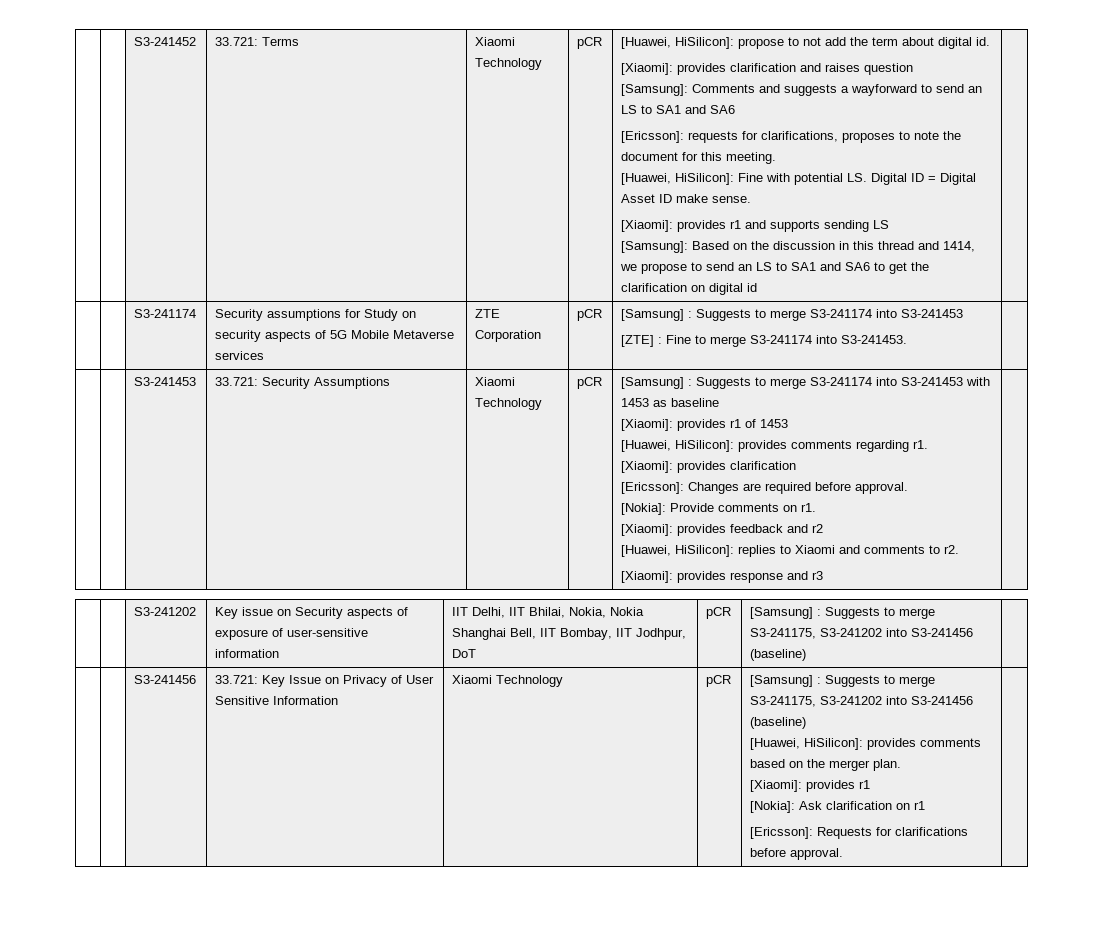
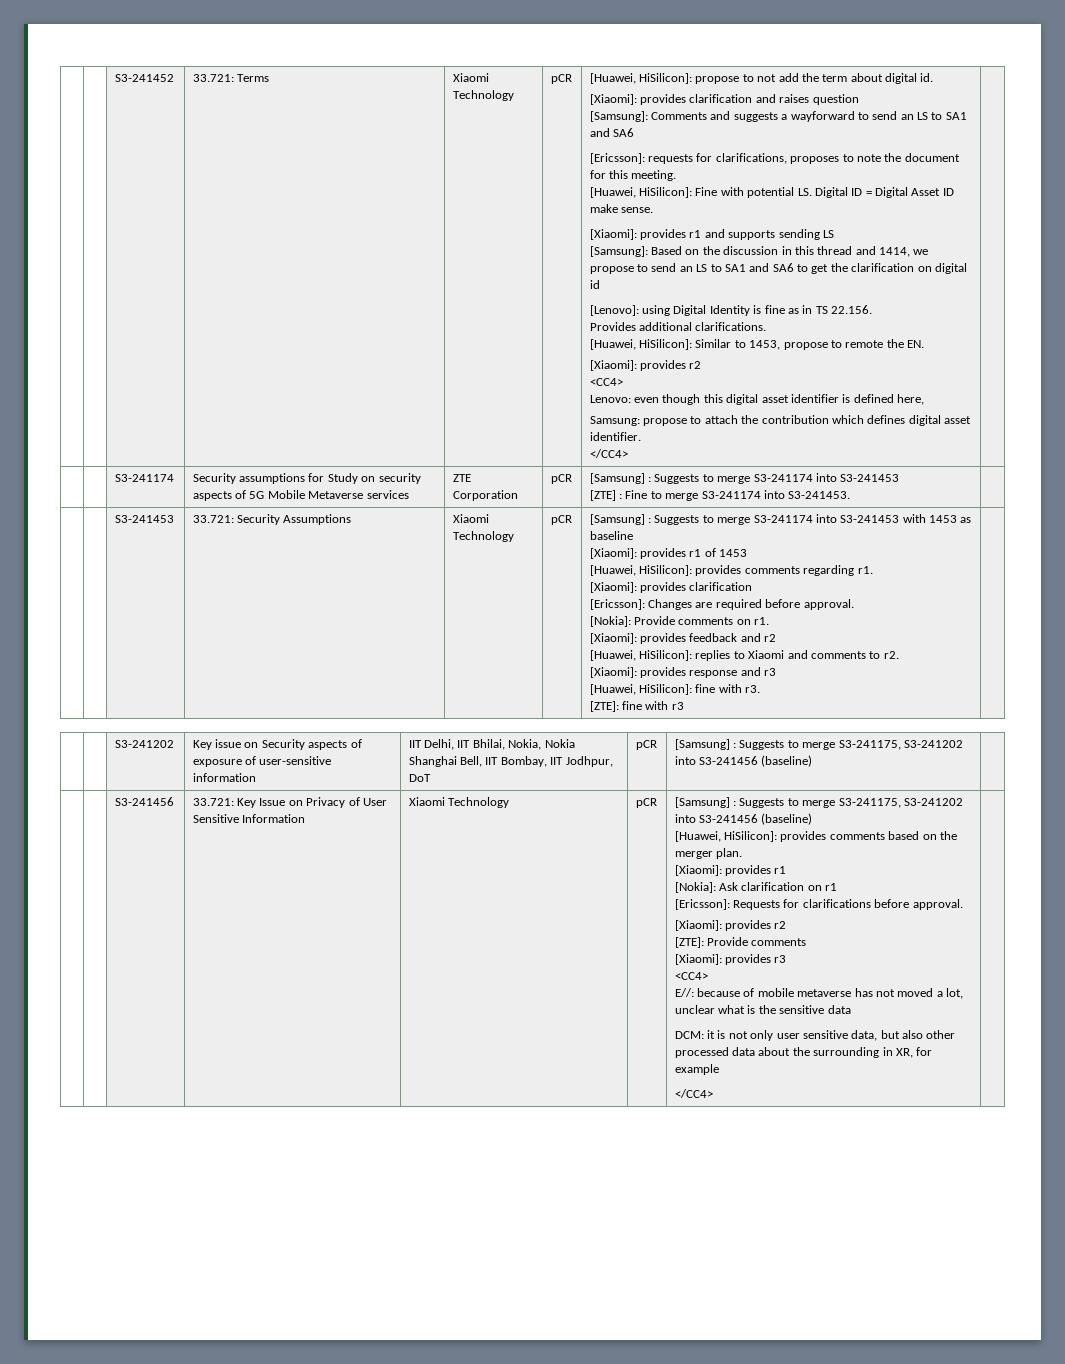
+ [Lenovo]: using Digital Identity is fine as in TS 22.156.
+ Provides additional clarifications.
+ [Huawei, HiSilicon]: Similar to 1453, propose to remote the EN.
+ [Xiaomi]: provides r2
+ <CC4>
+ Lenovo: even though this digital asset identifier is defined here,
+ Samsung: propose to attach the contribution which defines digital asset identifier.
+ </CC4>
+ [Huawei, HiSilicon]: fine with r3.
+ [ZTE]: fine with r3
  [Ericsson]: Requests for clarifications before approval.
+ [Xiaomi]: provides r2
+ [ZTE]: Provide comments
+ [Xiaomi]: provides r3
+ <CC4>
+ E//: because of mobile metaverse has not moved a lot, unclear what is the sensitive data
+ DCM: it is not only user sensitive data, but also other processed data about the surrounding in XR, for example
+ </CC4>

